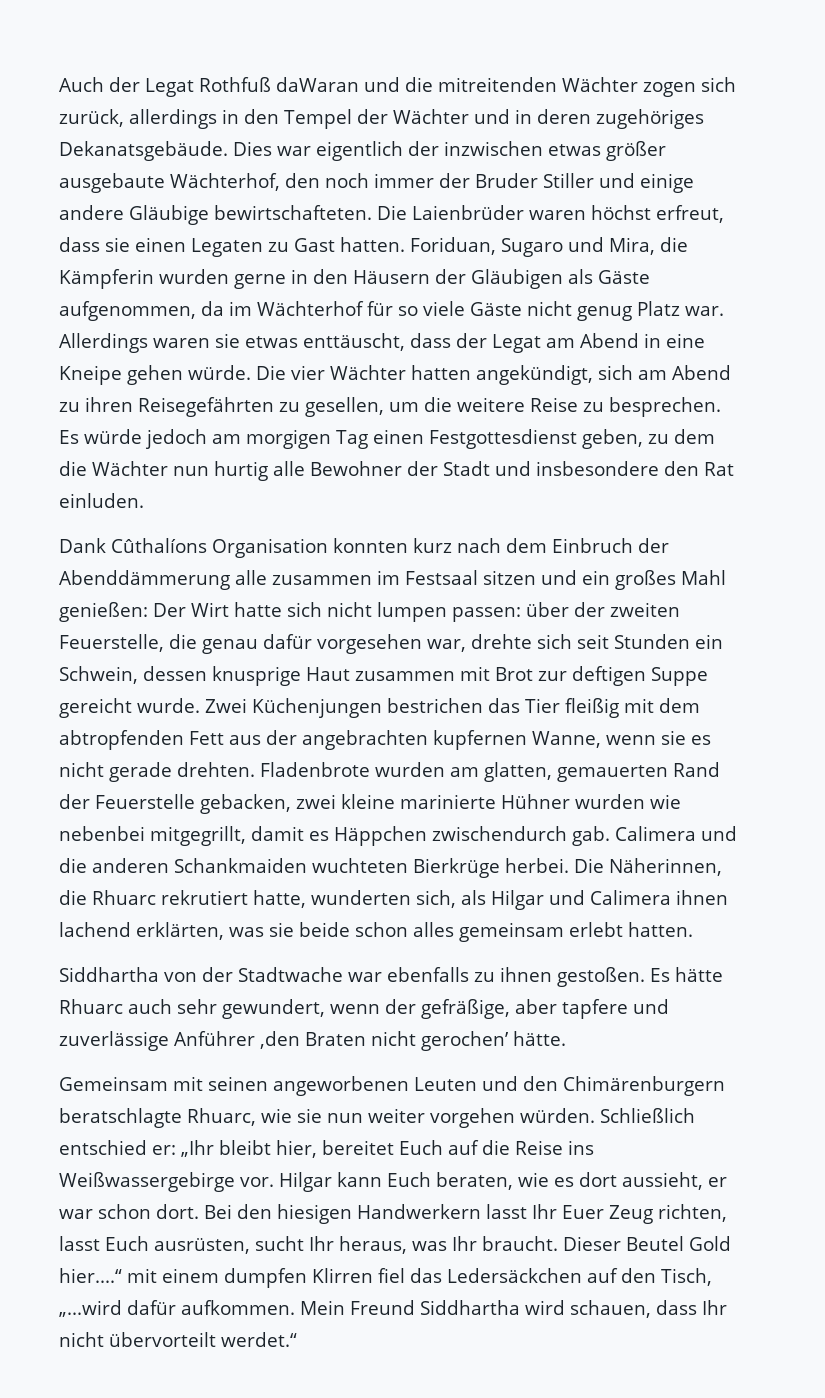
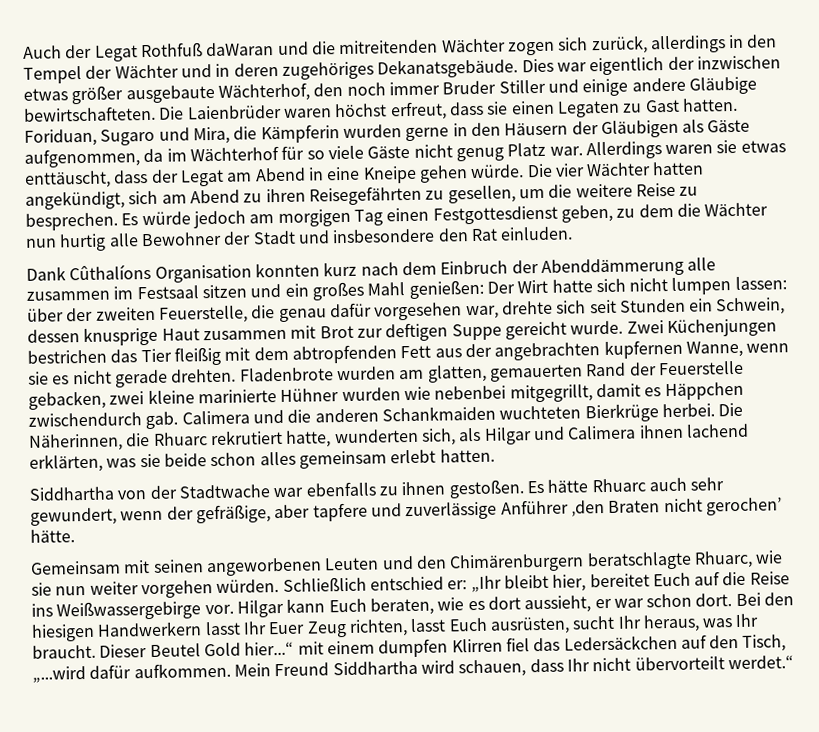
- Dies war eigentlich der inzwischen etwas größer ausgebaute Wächterhof, den noch immer der Bruder Stiller und einige andere Gläubige bewirtschafteten.
+ Dies war eigentlich der inzwischen etwas größer ausgebaute Wächterhof, den noch immer Bruder Stiller und einige andere Gläubige bewirtschafteten.
- Dank Cûthalíons Organisation konnten kurz nach dem Einbruch der Abenddämmerung alle zusammen im Festsaal sitzen und ein großes Mahl genießen: Der Wirt hatte sich nicht lumpen passen: über der zweiten Feuerstelle, die genau dafür vorgesehen war, drehte sich seit Stunden ein Schwein, dessen knusprige Haut zusammen mit Brot zur deftigen Suppe gereicht wurde.
+ Dank Cûthalíons Organisation konnten kurz nach dem Einbruch der Abenddämmerung alle zusammen im Festsaal sitzen und ein großes Mahl genießen: Der Wirt hatte sich nicht lumpen lassen: über der zweiten Feuerstelle, die genau dafür vorgesehen war, drehte sich seit Stunden ein Schwein, dessen knusprige Haut zusammen mit Brot zur deftigen Suppe gereicht wurde.
- Dieser Beutel Gold hier....“ mit einem dumpfen Klirren fiel das Ledersäckchen auf den Tisch, „...wird dafür aufkommen.
+ Dieser Beutel Gold hier...“ mit einem dumpfen Klirren fiel das Ledersäckchen auf den Tisch, „...wird dafür aufkommen.

